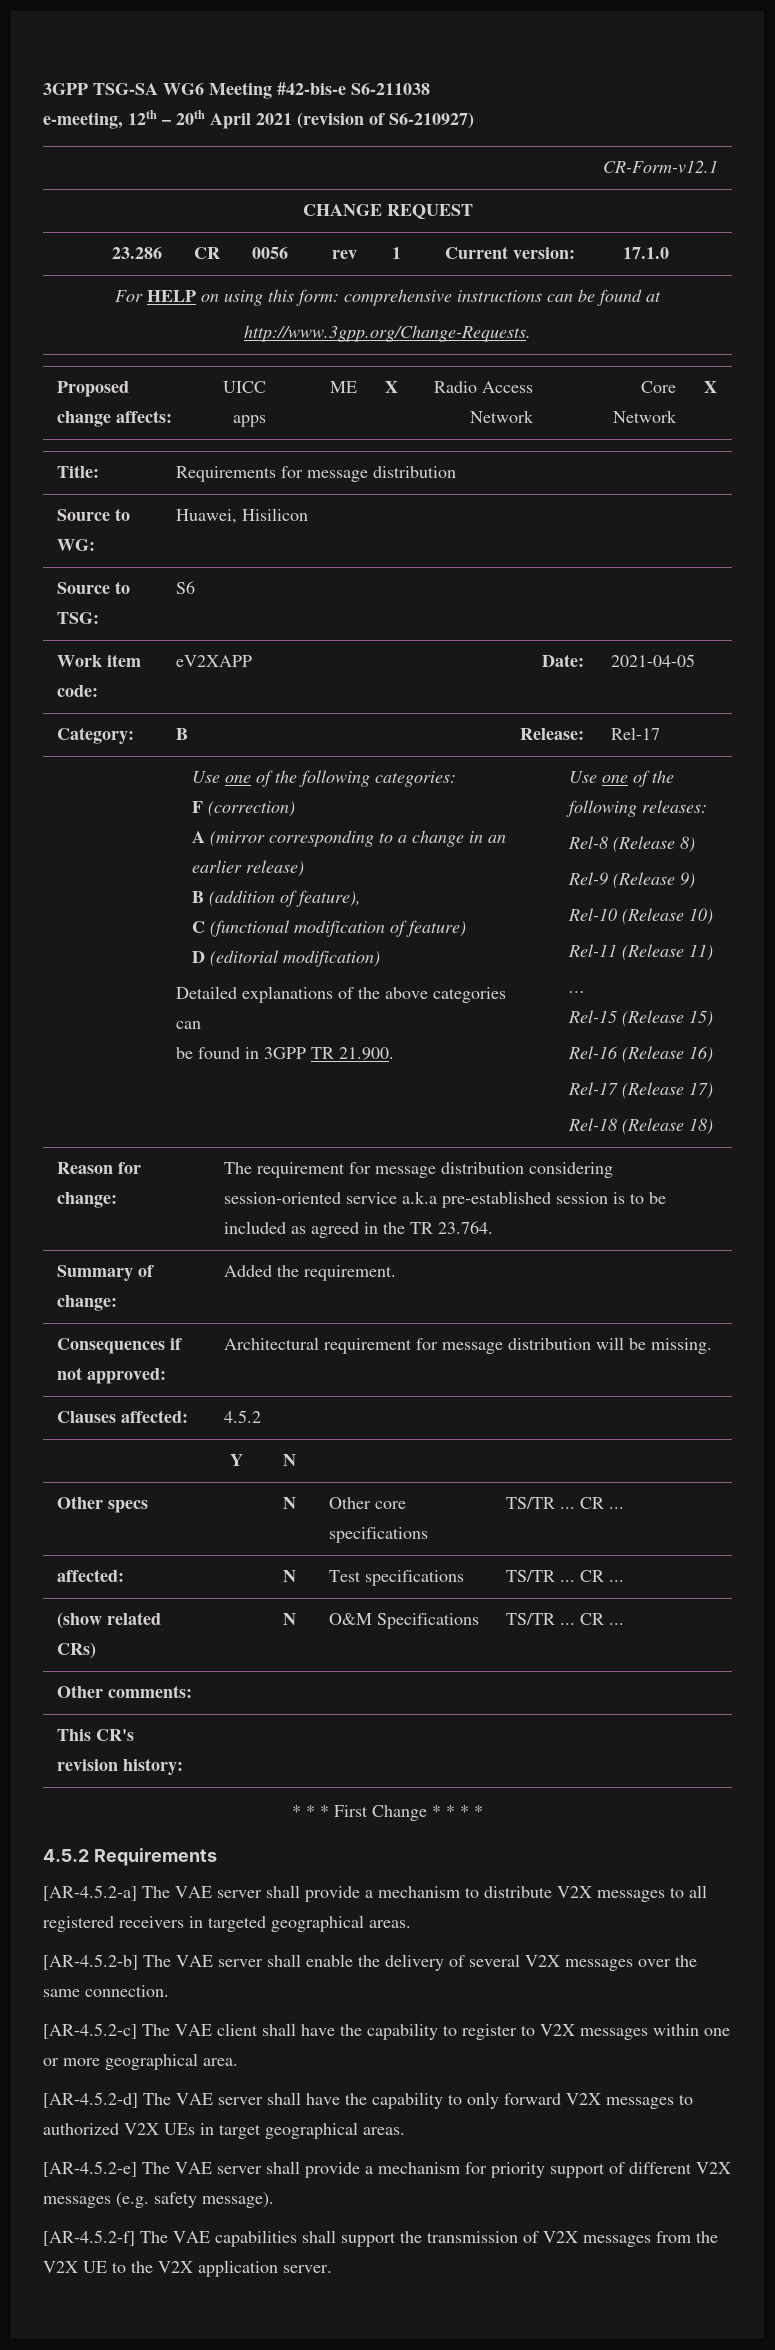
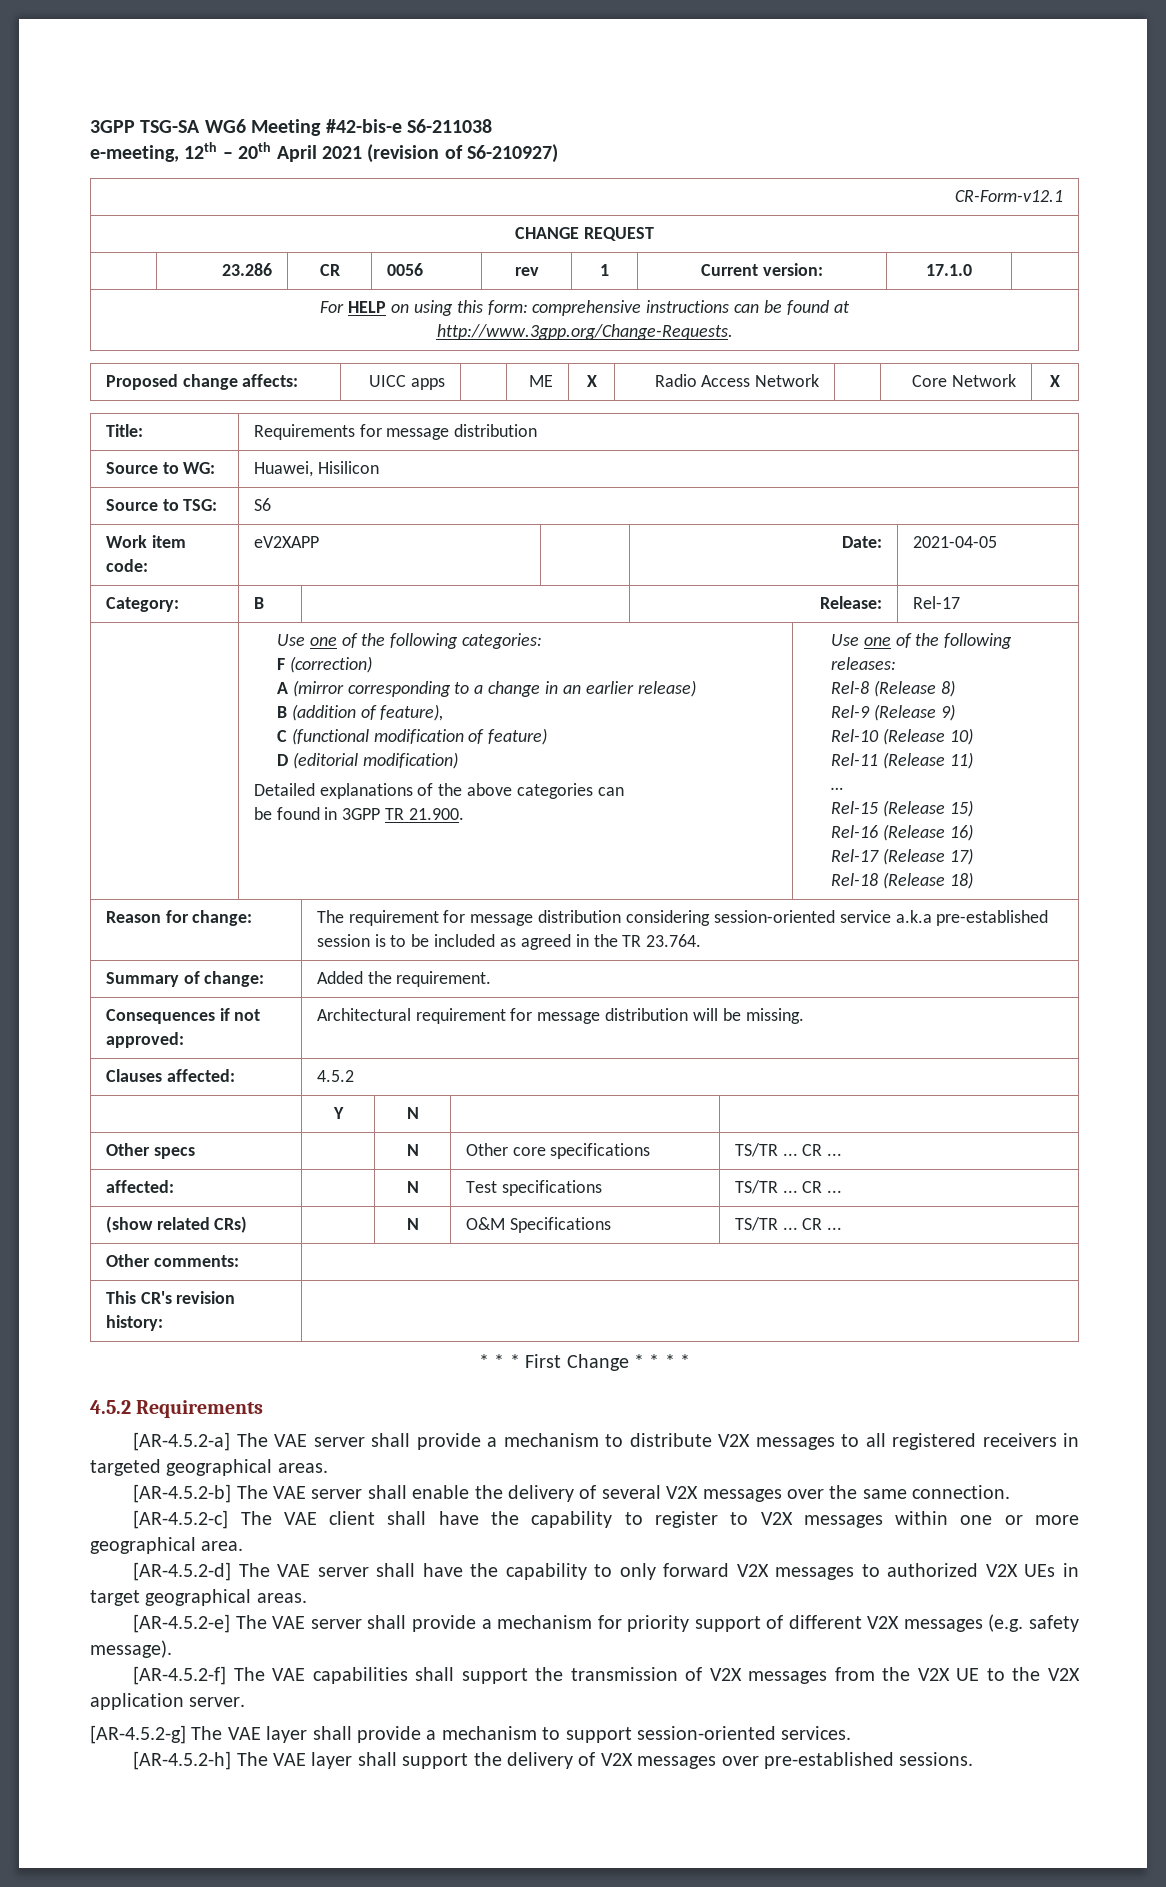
+ [AR-4.5.2-g] The VAE layer shall provide a mechanism to support session-oriented services.
+ [AR-4.5.2-h] The VAE layer shall support the delivery of V2X messages over pre-established sessions.

